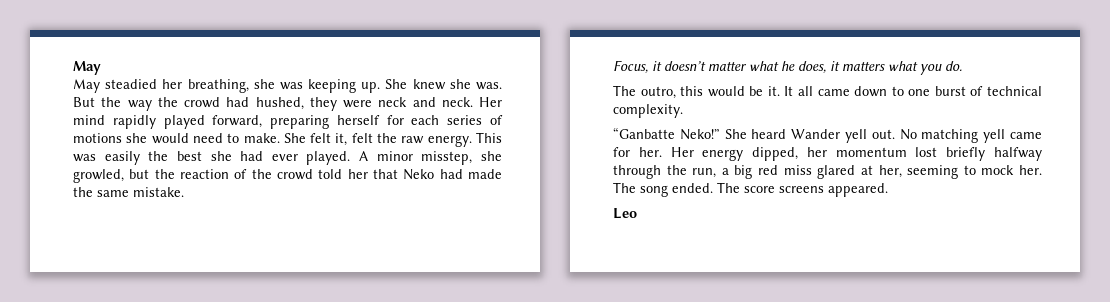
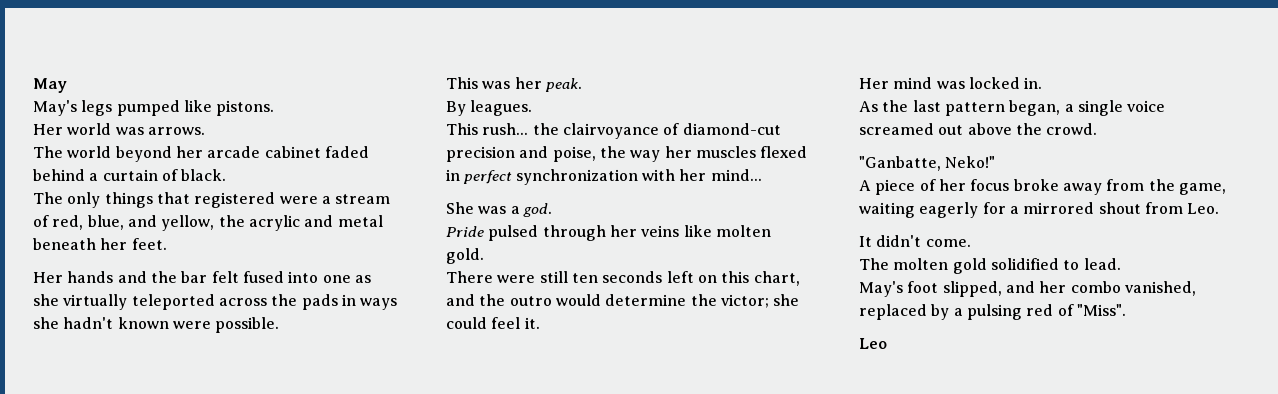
- May steadied her breathing, she was keeping up. She knew she was. But the way the crowd had hushed, they were neck and neck. Her mind rapidly played forward, preparing herself for each series of motions she would need to make. She felt it, felt the raw energy. This was easily the best she had ever played. A minor misstep, she growled, but the reaction of the crowd told her that Neko had made the same mistake.
- Focus, it doesn’t matter what he does, it matters what you do.
- The outro, this would be it. It all came down to one burst of technical complexity.
- “Ganbatte Neko!” She heard Wander yell out. No matching yell came for her. Her energy dipped, her momentum lost briefly halfway through the run, a big red miss glared at her, seeming to mock her. The song ended. The score screens appeared.
+ May's legs pumped like pistons.
+ Her world was arrows.
+ The world beyond her arcade cabinet faded behind a curtain of black.
+ The only things that registered were a stream of red, blue, and yellow, the acrylic and metal beneath her feet.
+ Her hands and the bar felt fused into one as she virtually teleported across the pads in ways she hadn't known were possible.
+ This was her peak.
+ By leagues.
+ This rush... the clairvoyance of diamond-cut precision and poise, the way her muscles flexed in perfect synchronization with her mind...
+ She was a god.
+ Pride pulsed through her veins like molten gold.
+ There were still ten seconds left on this chart, and the outro would determine the victor; she could feel it.
+ Her mind was locked in.
+ As the last pattern began, a single voice screamed out above the crowd.
+ "Ganbatte, Neko!"
+ A piece of her focus broke away from the game, waiting eagerly for a mirrored shout from Leo.
+ It didn't come.
+ The molten gold solidified to lead.
+ May's foot slipped, and her combo vanished, replaced by a pulsing red of "Miss".

